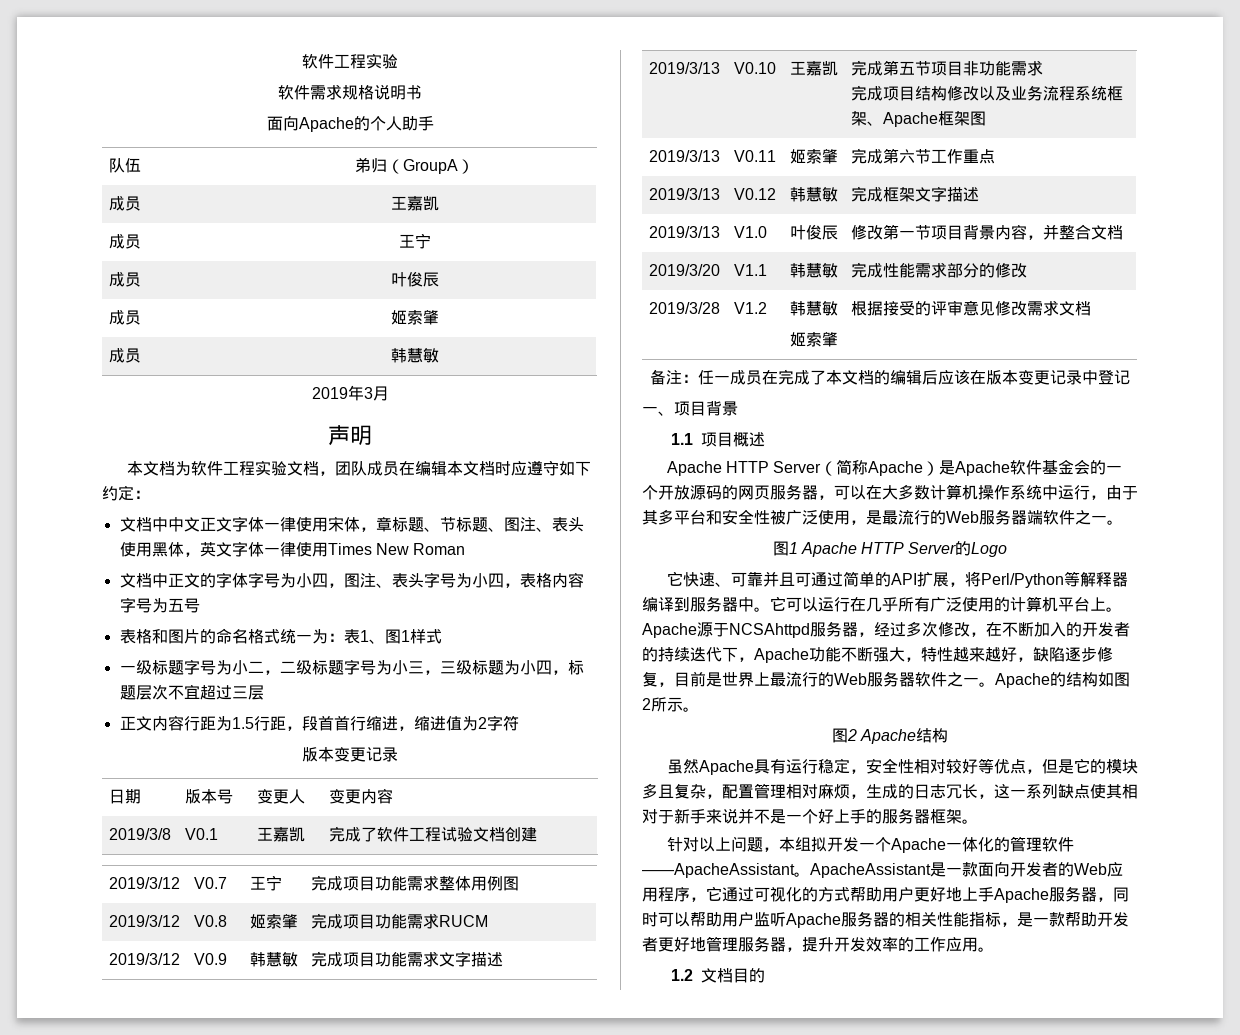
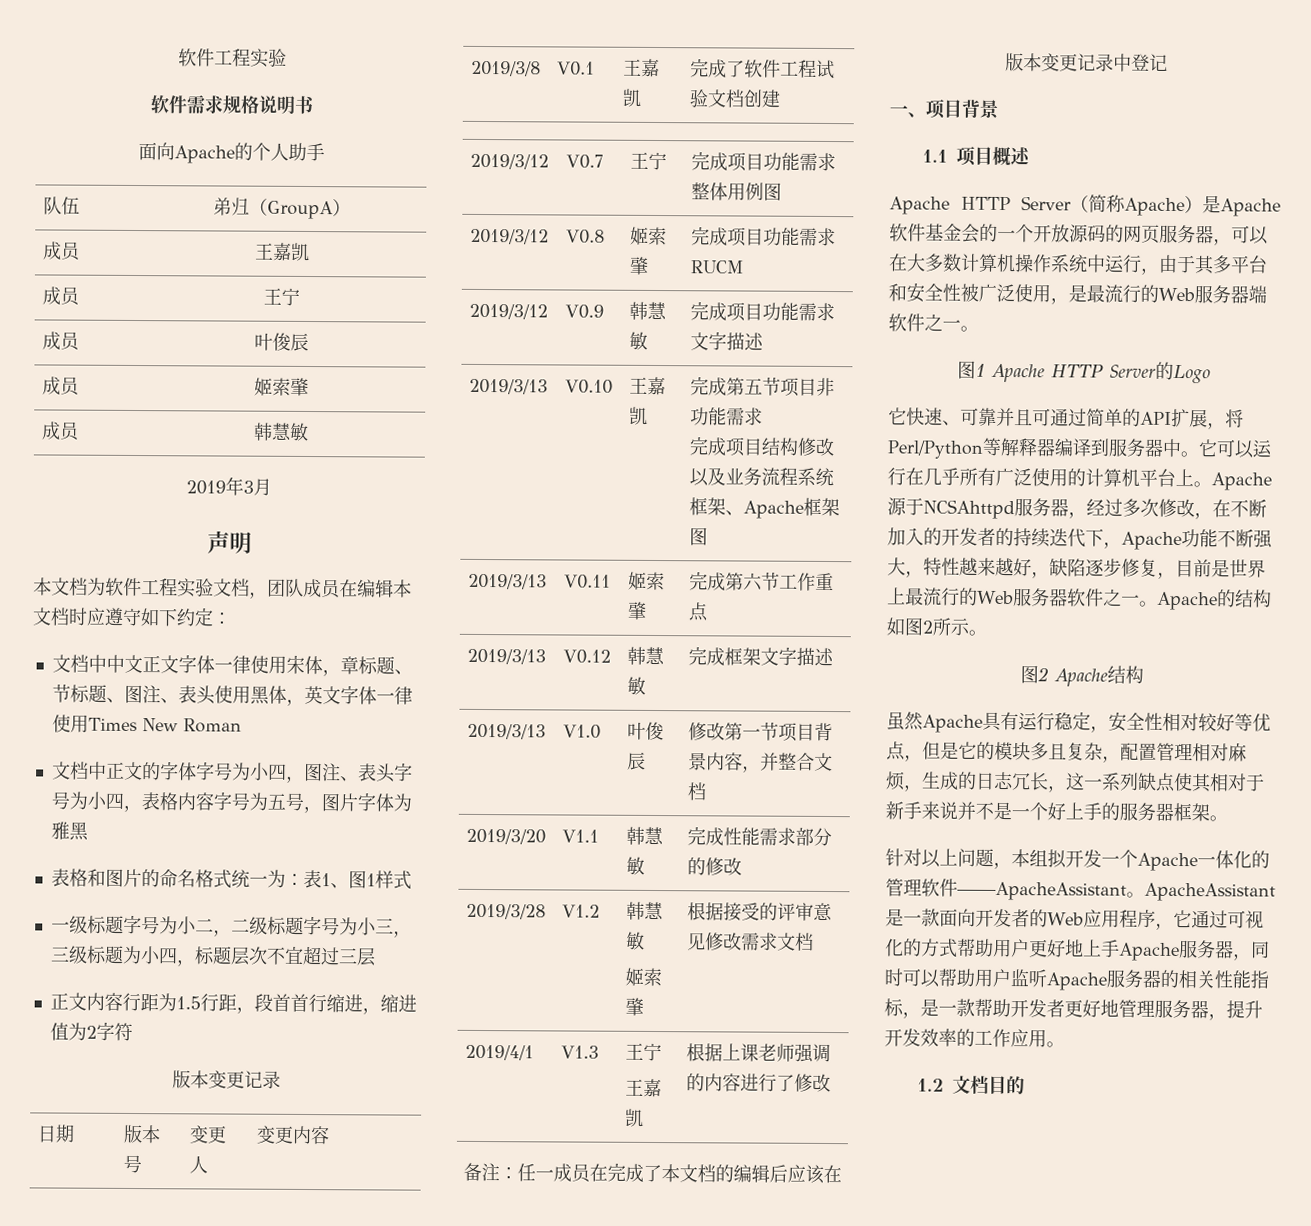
- 文档中正文的字体字号为小四，图注、表头字号为小四，表格内容字号为五号
+ 文档中正文的字体字号为小四，图注、表头字号为小四，表格内容字号为五号，图片字体为雅黑
+ 2019/4/1 | V1.3 | 王宁
+ 王嘉凯 | 根据上课老师强调的内容进行了修改

